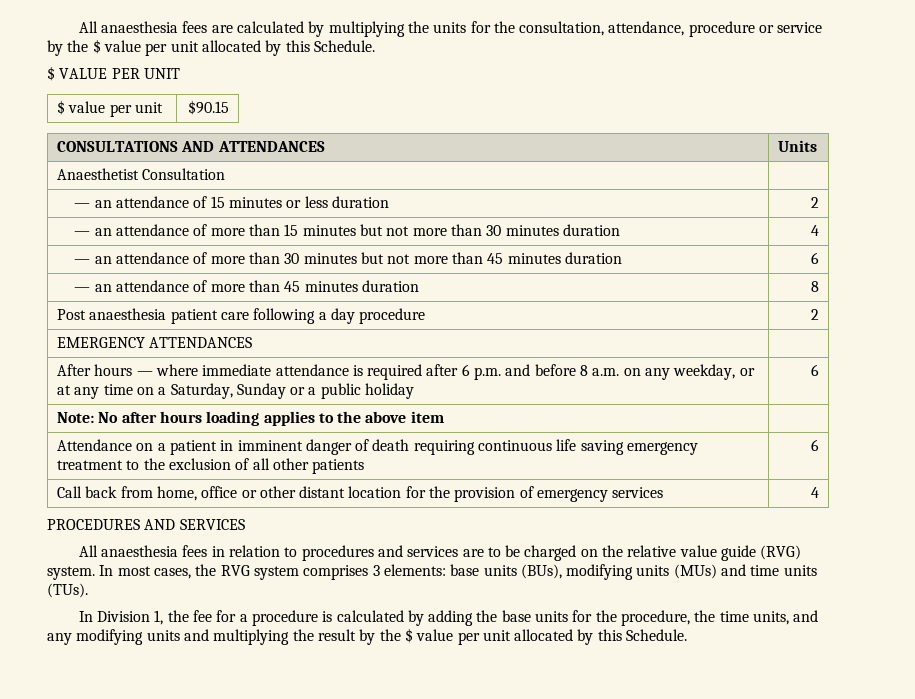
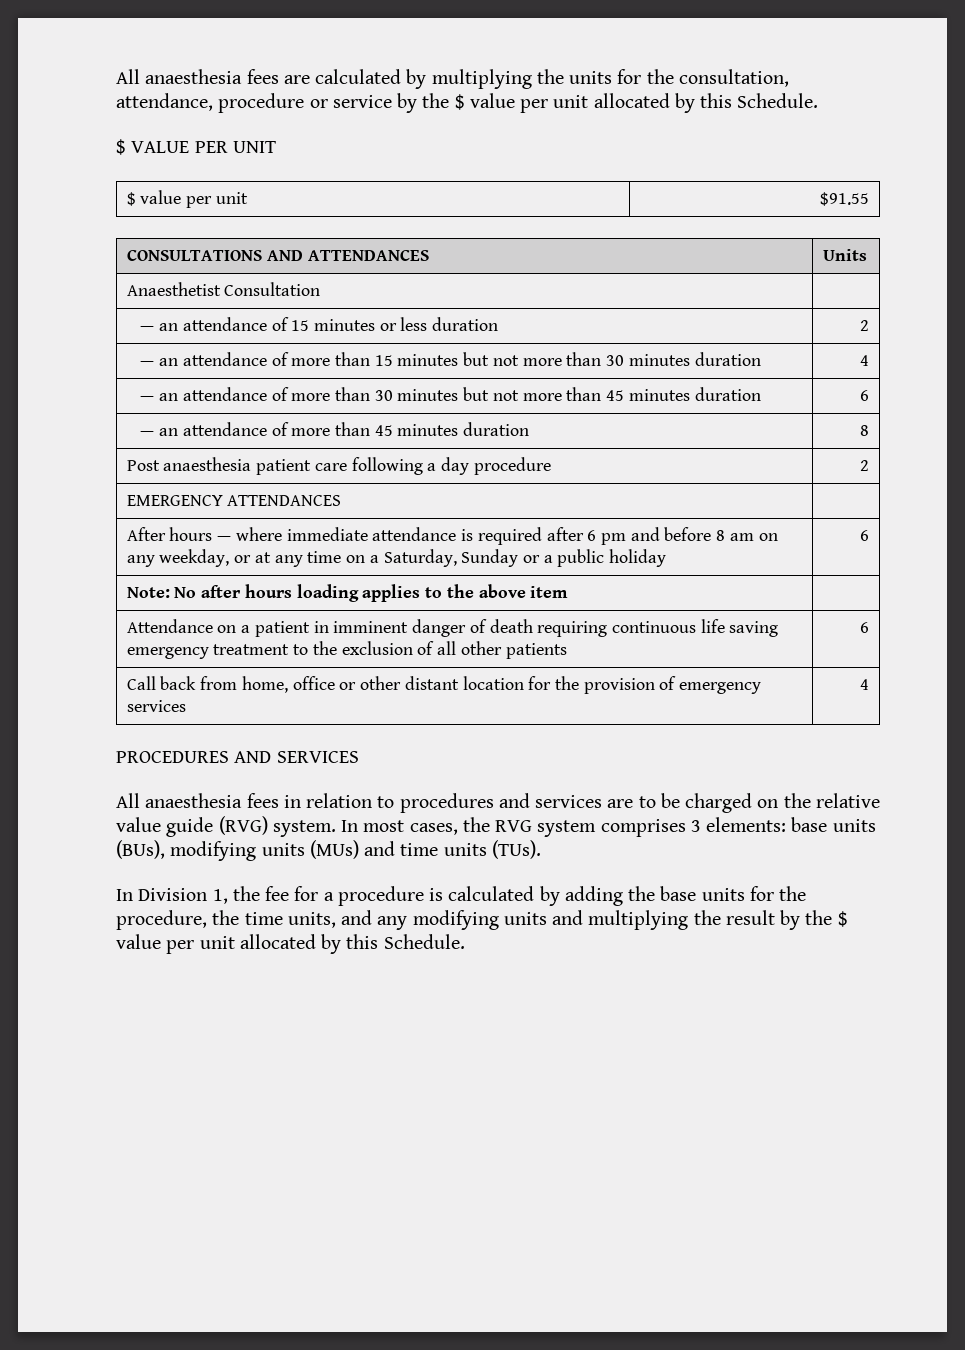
- $ value per unit | $90.15
+ $ value per unit | $91.55
- After hours — where immediate attendance is required after 6 p.m. and before 8 a.m. on any weekday, or at any time on a Saturday, Sunday or a public holiday | 6
+ After hours — where immediate attendance is required after 6 pm and before 8 am on any weekday, or at any time on a Saturday, Sunday or a public holiday | 6

